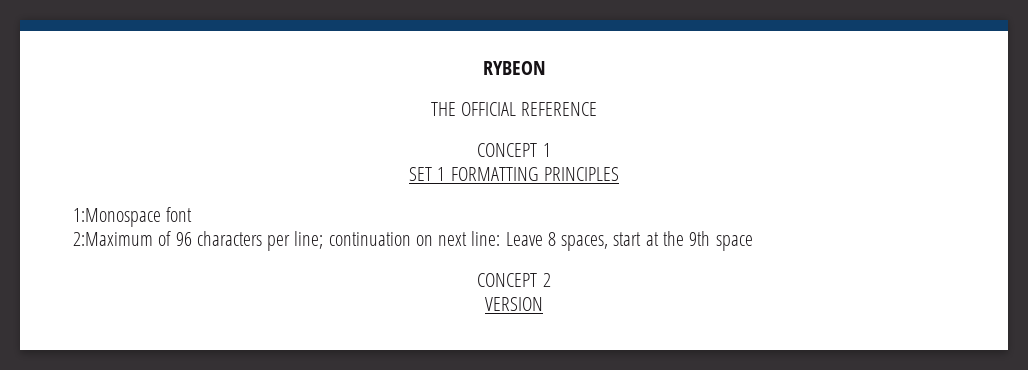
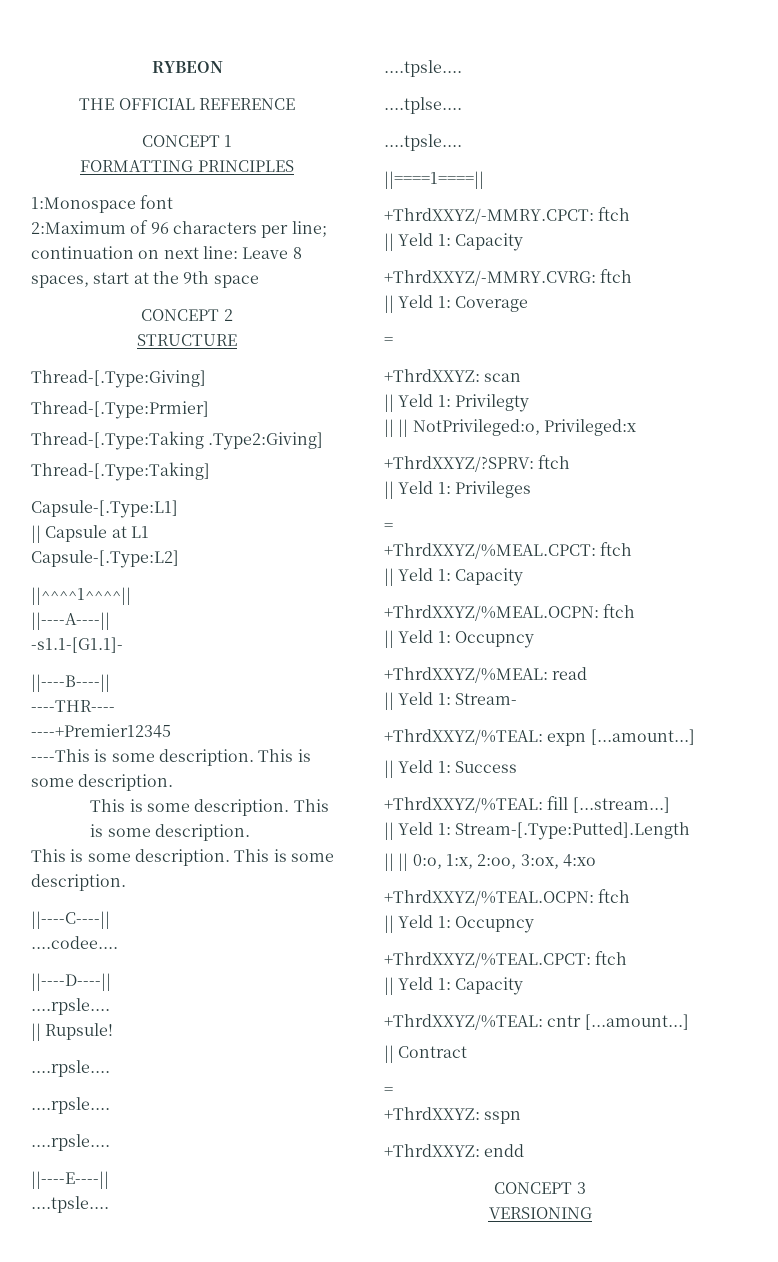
- SET 1 FORMATTING PRINCIPLES
+ FORMATTING PRINCIPLES
- VERSION
+ STRUCTURE
+ Thread-[.Type:Giving]
+ Thread-[.Type:Prmier]
+ Thread-[.Type:Taking .Type2:Giving]
+ Thread-[.Type:Taking]
+ Capsule-[.Type:L1]
+ || Capsule at L1
+ Capsule-[.Type:L2]
+ ||^^^^1^^^^||
+ ||----A----||
+ -s1.1-[G1.1]-
+ ||----B----||
+ ----THR----
+ ----+Premier12345
+ ----This is some description. This is some description.
+ This is some description. This is some description.
+ This is some description. This is some description.
+ ||----C----||
+ ....codee....
+ ||----D----||
+ ....rpsle....
+ || Rupsule!
+ ....rpsle....
+ ....rpsle....
+ ....rpsle....
+ ||----E----||
+ ....tpsle....
+ ....tpsle....
+ ....tplse....
+ ....tpsle....
+ ||====1====||
+ +ThrdXXYZ/-MMRY.CPCT: ftch
+ || Yeld 1: Capacity
+ +ThrdXXYZ/-MMRY.CVRG: ftch
+ || Yeld 1: Coverage
+ =
+ +ThrdXXYZ: scan
+ || Yeld 1: Privilegty
+ || || NotPrivileged:o, Privileged:x
+ +ThrdXXYZ/?SPRV: ftch
+ || Yeld 1: Privileges
+ =
+ +ThrdXXYZ/%MEAL.CPCT: ftch
+ || Yeld 1: Capacity
+ +ThrdXXYZ/%MEAL.OCPN: ftch
+ || Yeld 1: Occupncy
+ +ThrdXXYZ/%MEAL: read
+ || Yeld 1: Stream-
+ +ThrdXXYZ/%TEAL: expn [...amount...]
+ || Yeld 1: Success
+ +ThrdXXYZ/%TEAL: fill [...stream...]
+ || Yeld 1: Stream-[.Type:Putted].Length
+ || || 0:o, 1:x, 2:oo, 3:ox, 4:xo
+ +ThrdXXYZ/%TEAL.OCPN: ftch
+ || Yeld 1: Occupncy
+ +ThrdXXYZ/%TEAL.CPCT: ftch
+ || Yeld 1: Capacity
+ +ThrdXXYZ/%TEAL: cntr [...amount...]
+ || Contract
+ =
+ +ThrdXXYZ: sspn
+ +ThrdXXYZ: endd
+ CONCEPT 3
+ VERSIONING

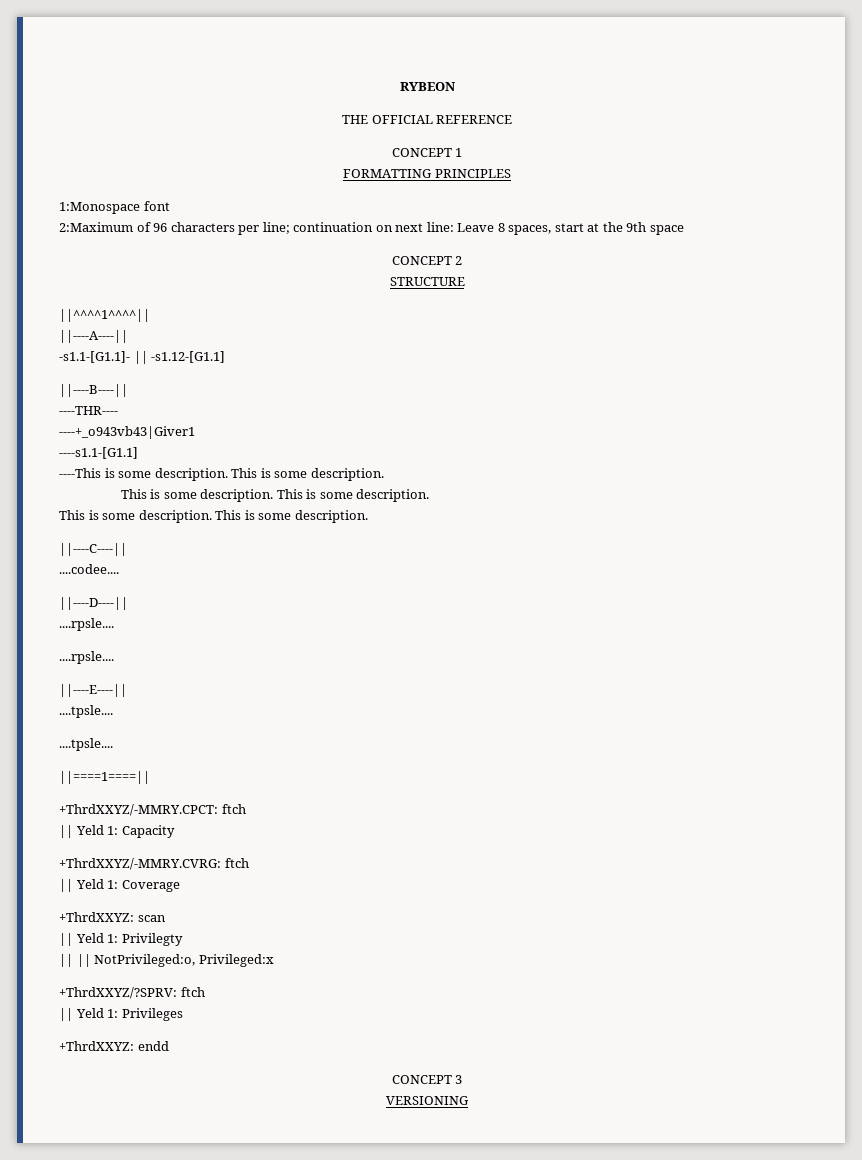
- Thread-[.Type:Giving]
- Thread-[.Type:Prmier]
- Thread-[.Type:Taking .Type2:Giving]
- Thread-[.Type:Taking]
- Capsule-[.Type:L1]
- || Capsule at L1
- Capsule-[.Type:L2]
- -s1.1-[G1.1]-
+ -s1.1-[G1.1]- || -s1.12-[G1.1]
- ----+Premier12345
+ ----+_o943vb43|Giver1
+ ----s1.1-[G1.1]
- || Rupsule!
- ....rpsle....
- ....rpsle....
- ....tplse....
- ....tpsle....
  || Yeld 1: Coverage
- =
  || Yeld 1: Privileges
- =
- +ThrdXXYZ/%MEAL.CPCT: ftch
- || Yeld 1: Capacity
- +ThrdXXYZ/%MEAL.OCPN: ftch
- || Yeld 1: Occupncy
- +ThrdXXYZ/%MEAL: read
- || Yeld 1: Stream-
- +ThrdXXYZ/%TEAL: expn [...amount...]
- || Yeld 1: Success
- +ThrdXXYZ/%TEAL: fill [...stream...]
- || Yeld 1: Stream-[.Type:Putted].Length
- || || 0:o, 1:x, 2:oo, 3:ox, 4:xo
- +ThrdXXYZ/%TEAL.OCPN: ftch
- || Yeld 1: Occupncy
- +ThrdXXYZ/%TEAL.CPCT: ftch
- || Yeld 1: Capacity
- +ThrdXXYZ/%TEAL: cntr [...amount...]
- || Contract
- =
- +ThrdXXYZ: sspn

